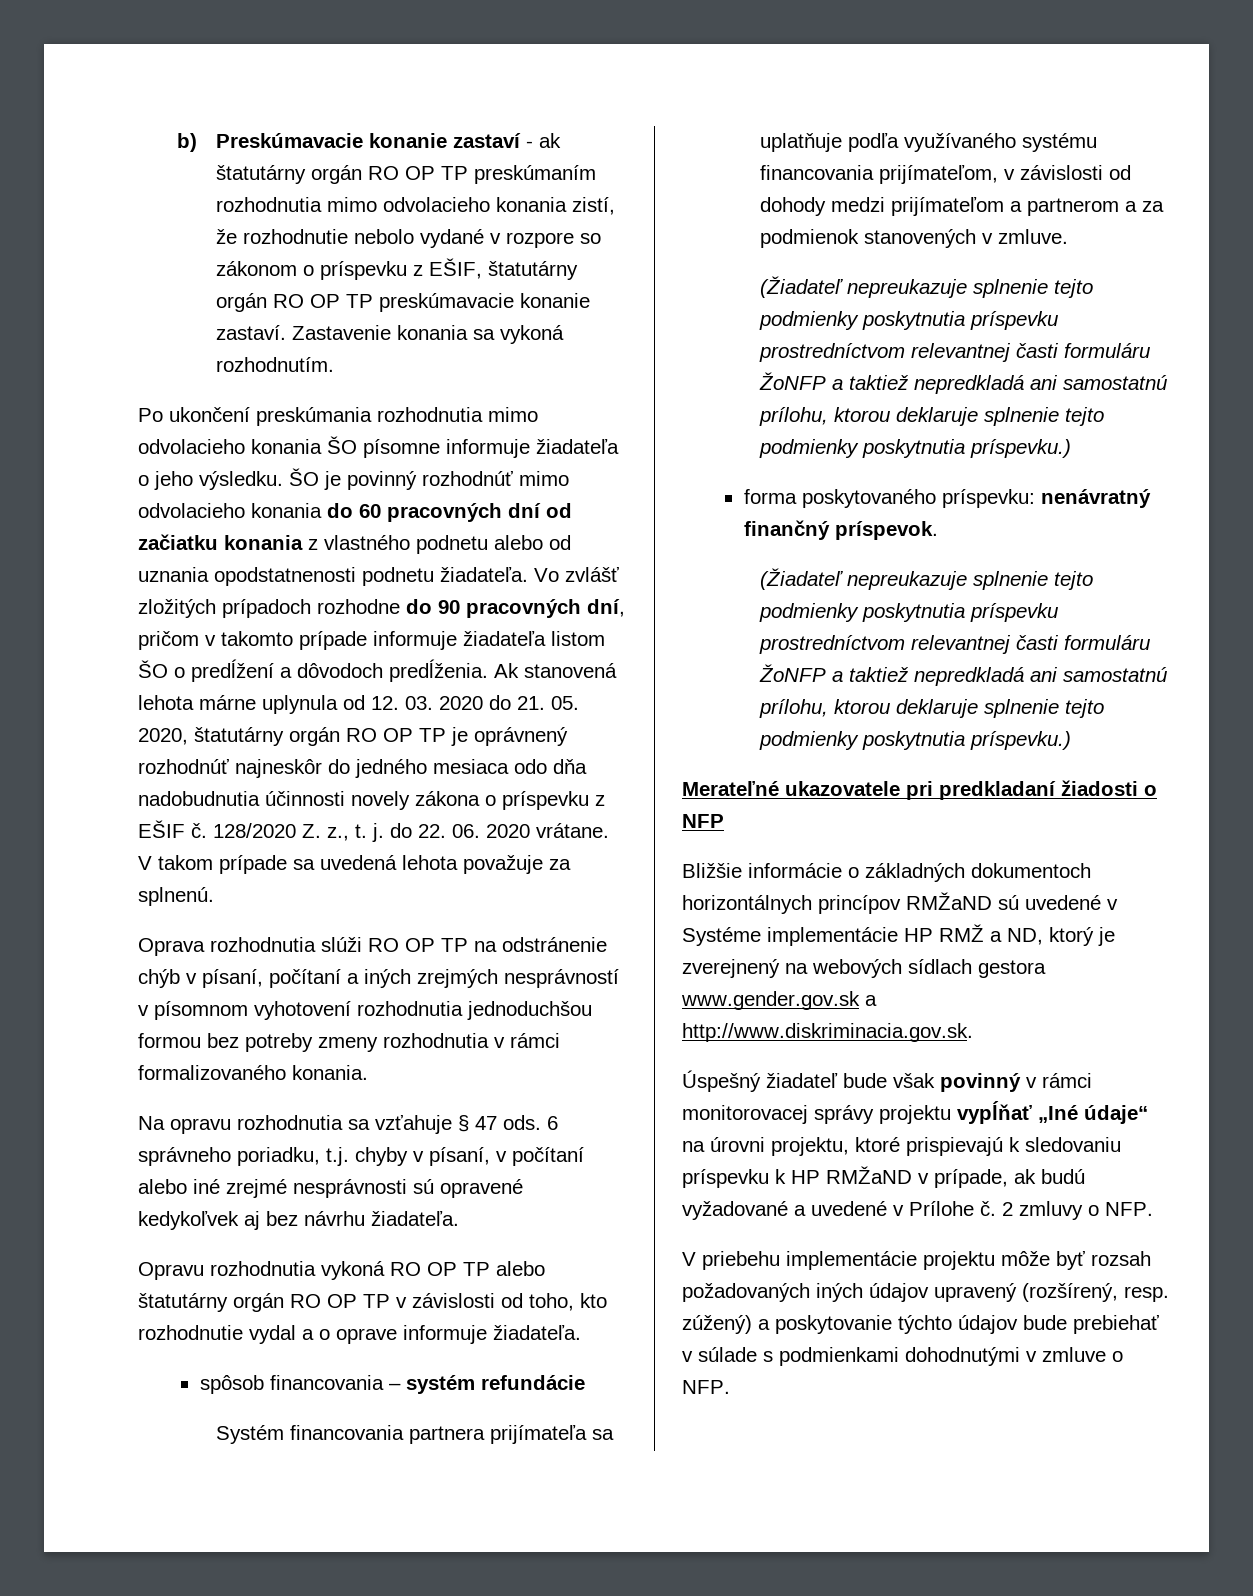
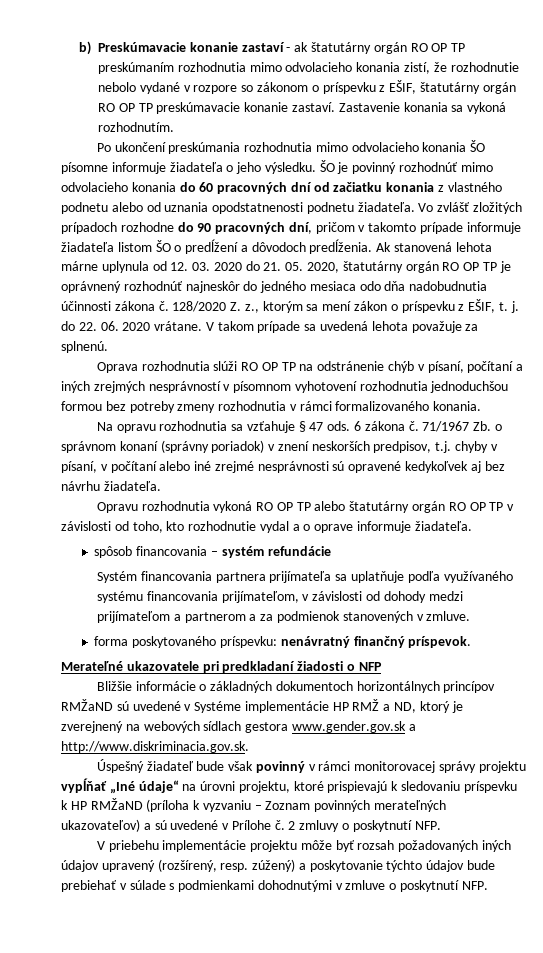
- Ak stanovená lehota márne uplynula od 12. 03. 2020 do 21. 05. 2020, štatutárny orgán RO OP TP je oprávnený rozhodnúť najneskôr do jedného mesiaca odo dňa nadobudnutia účinnosti novely zákona o príspevku z EŠIF č. 128/2020 Z. z., t. j. do 22. 06. 2020 vrátane.
+ Ak stanovená lehota márne uplynula od 12. 03. 2020 do 21. 05. 2020, štatutárny orgán RO OP TP je oprávnený rozhodnúť najneskôr do jedného mesiaca odo dňa nadobudnutia účinnosti zákona č. 128/2020 Z. z., ktorým sa mení zákon o príspevku z EŠIF, t. j. do 22. 06. 2020 vrátane.
- 6 správneho poriadku, t.j. chyby v písaní, v počítaní alebo iné zrejmé nesprávnosti sú opravené kedykoľvek aj bez návrhu žiadateľa.
+ 6 zákona č. 71/1967 Zb. o správnom konaní (správny poriadok) v znení neskorších predpisov, t.j. chyby v písaní, v počítaní alebo iné zrejmé nesprávnosti sú opravené kedykoľvek aj bez návrhu žiadateľa.
  Systém financovania partnera prijímateľa sa uplatňuje podľa využívaného systému financovania prijímateľom, v závislosti od dohody medzi prijímateľom a partnerom a za podmienok stanovených v zmluve.
- (Žiadateľ nepreukazuje splnenie tejto podmienky poskytnutia príspevku prostredníctvom relevantnej časti formuláru ŽoNFP a taktiež nepredkladá ani samostatnú prílohu, ktorou deklaruje splnenie tejto podmienky poskytnutia príspevku.)
  forma poskytovaného príspevku: nenávratný finančný príspevok.
- (Žiadateľ nepreukazuje splnenie tejto podmienky poskytnutia príspevku prostredníctvom relevantnej časti formuláru ŽoNFP a taktiež nepredkladá ani samostatnú prílohu, ktorou deklaruje splnenie tejto podmienky poskytnutia príspevku.)
- Úspešný žiadateľ bude však povinný v rámci monitorovacej správy projektu vypĺňať „Iné údaje“ na úrovni projektu, ktoré prispievajú k sledovaniu príspevku k HP RMŽaND v prípade, ak budú vyžadované a uvedené v Prílohe č.
+ Úspešný žiadateľ bude však povinný v rámci monitorovacej správy projektu vypĺňať „Iné údaje“ na úrovni projektu, ktoré prispievajú k sledovaniu príspevku k HP RMŽaND (príloha k vyzvaniu – Zoznam povinných merateľných ukazovateľov) a sú uvedené v Prílohe č.
- 2 zmluvy o NFP.
+ 2 zmluvy o poskytnutí NFP.
- V priebehu implementácie projektu môže byť rozsah požadovaných iných údajov upravený (rozšírený, resp. zúžený) a poskytovanie týchto údajov bude prebiehať v súlade s podmienkami dohodnutými v zmluve o NFP.
+ V priebehu implementácie projektu môže byť rozsah požadovaných iných údajov upravený (rozšírený, resp. zúžený) a poskytovanie týchto údajov bude prebiehať v súlade s podmienkami dohodnutými v zmluve o poskytnutí NFP.

